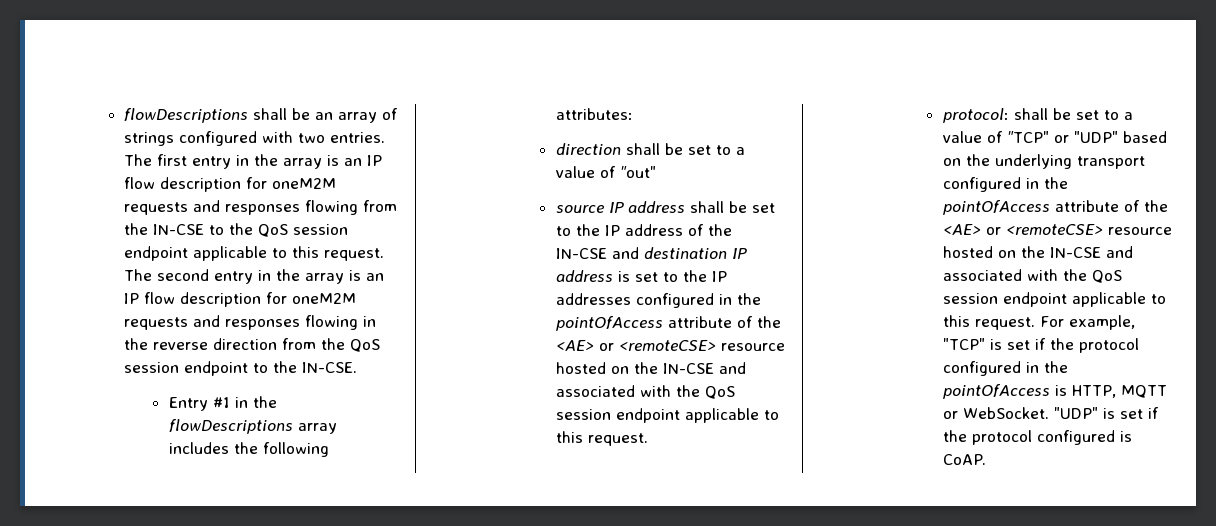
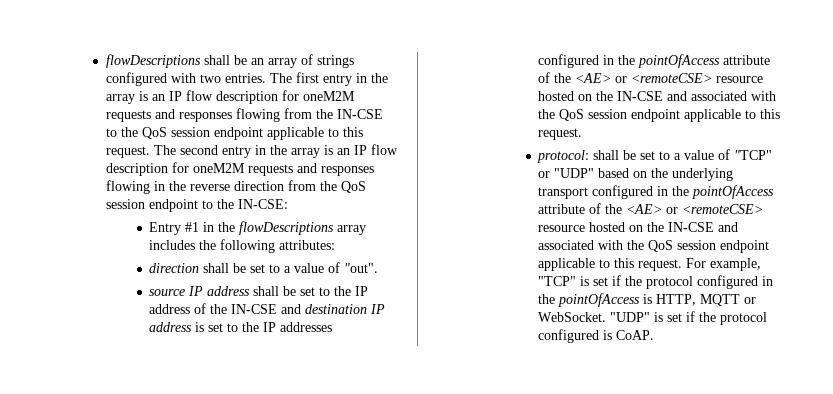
- The second entry in the array is an IP flow description for oneM2M requests and responses flowing in the reverse direction from the QoS session endpoint to the IN-CSE.
+ The second entry in the array is an IP flow description for oneM2M requests and responses flowing in the reverse direction from the QoS session endpoint to the IN-CSE:
- direction shall be set to a value of "out"
+ direction shall be set to a value of "out".

